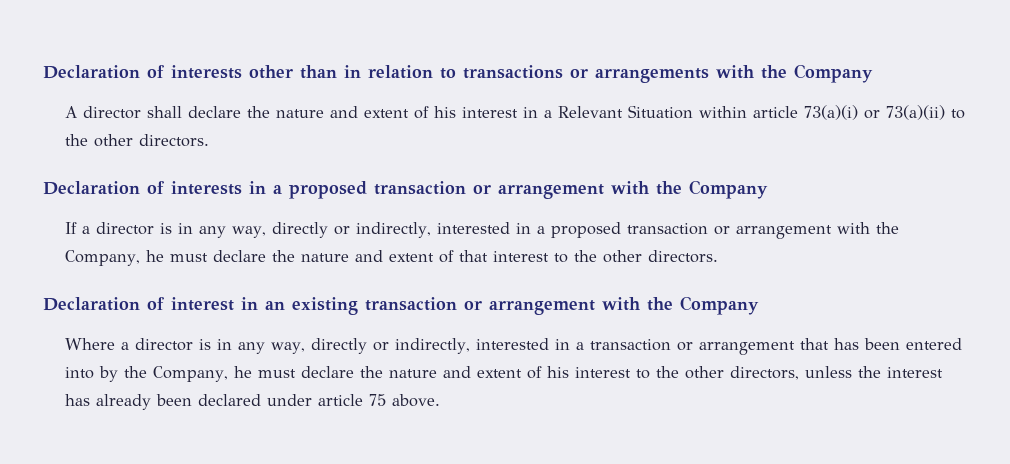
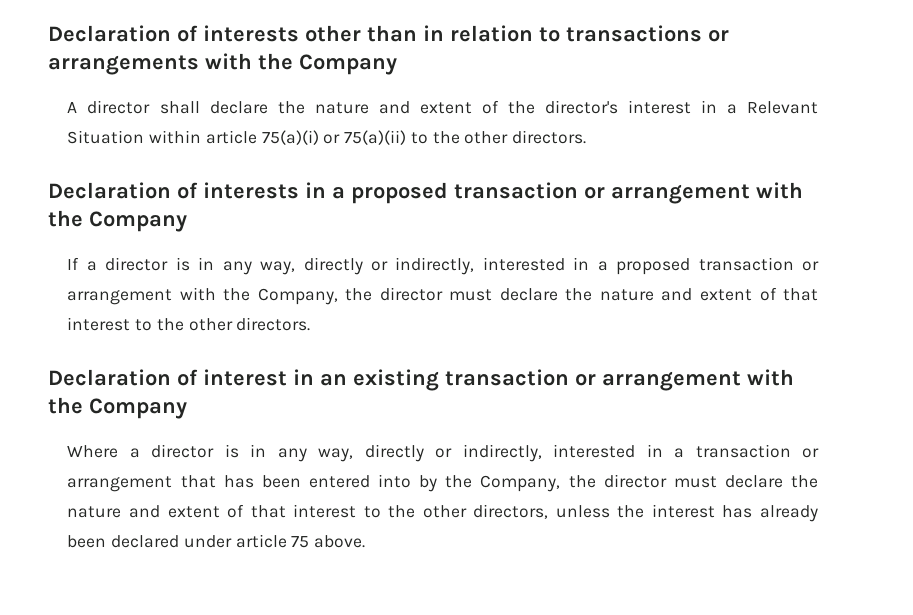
- A director shall declare the nature and extent of his interest in a Relevant Situation within article 73(a)(i) or 73(a)(ii) to the other directors.
+ A director shall declare the nature and extent of the director's interest in a Relevant Situation within article 75(a)(i) or 75(a)(ii) to the other directors.
- If a director is in any way, directly or indirectly, interested in a proposed transaction or arrangement with the Company, he must declare the nature and extent of that interest to the other directors.
+ If a director is in any way, directly or indirectly, interested in a proposed transaction or arrangement with the Company, the director must declare the nature and extent of that interest to the other directors.
- Where a director is in any way, directly or indirectly, interested in a transaction or arrangement that has been entered into by the Company, he must declare the nature and extent of his interest to the other directors, unless the interest has already been declared under article 75 above.
+ Where a director is in any way, directly or indirectly, interested in a transaction or arrangement that has been entered into by the Company, the director must declare the nature and extent of that interest to the other directors, unless the interest has already been declared under article 75 above.

